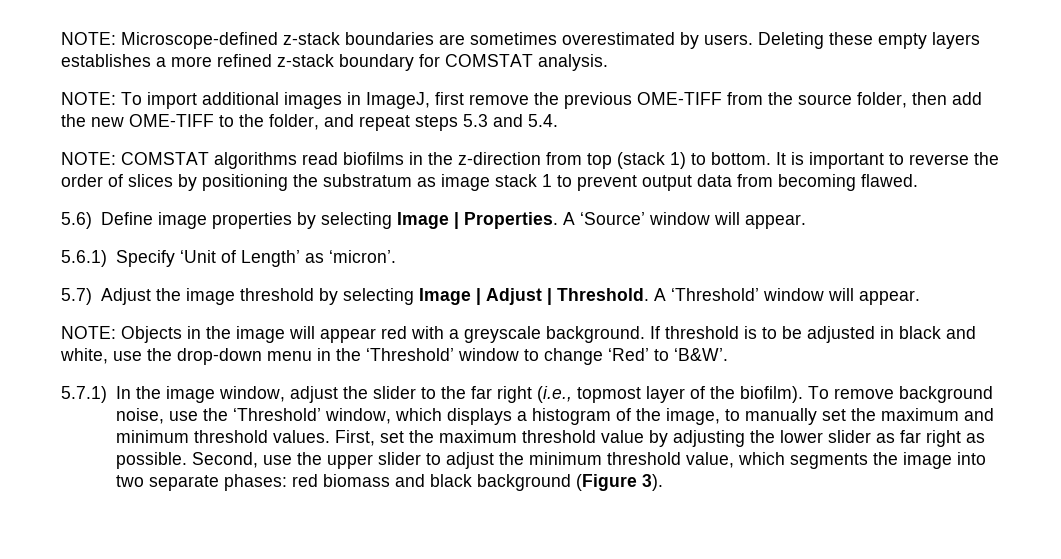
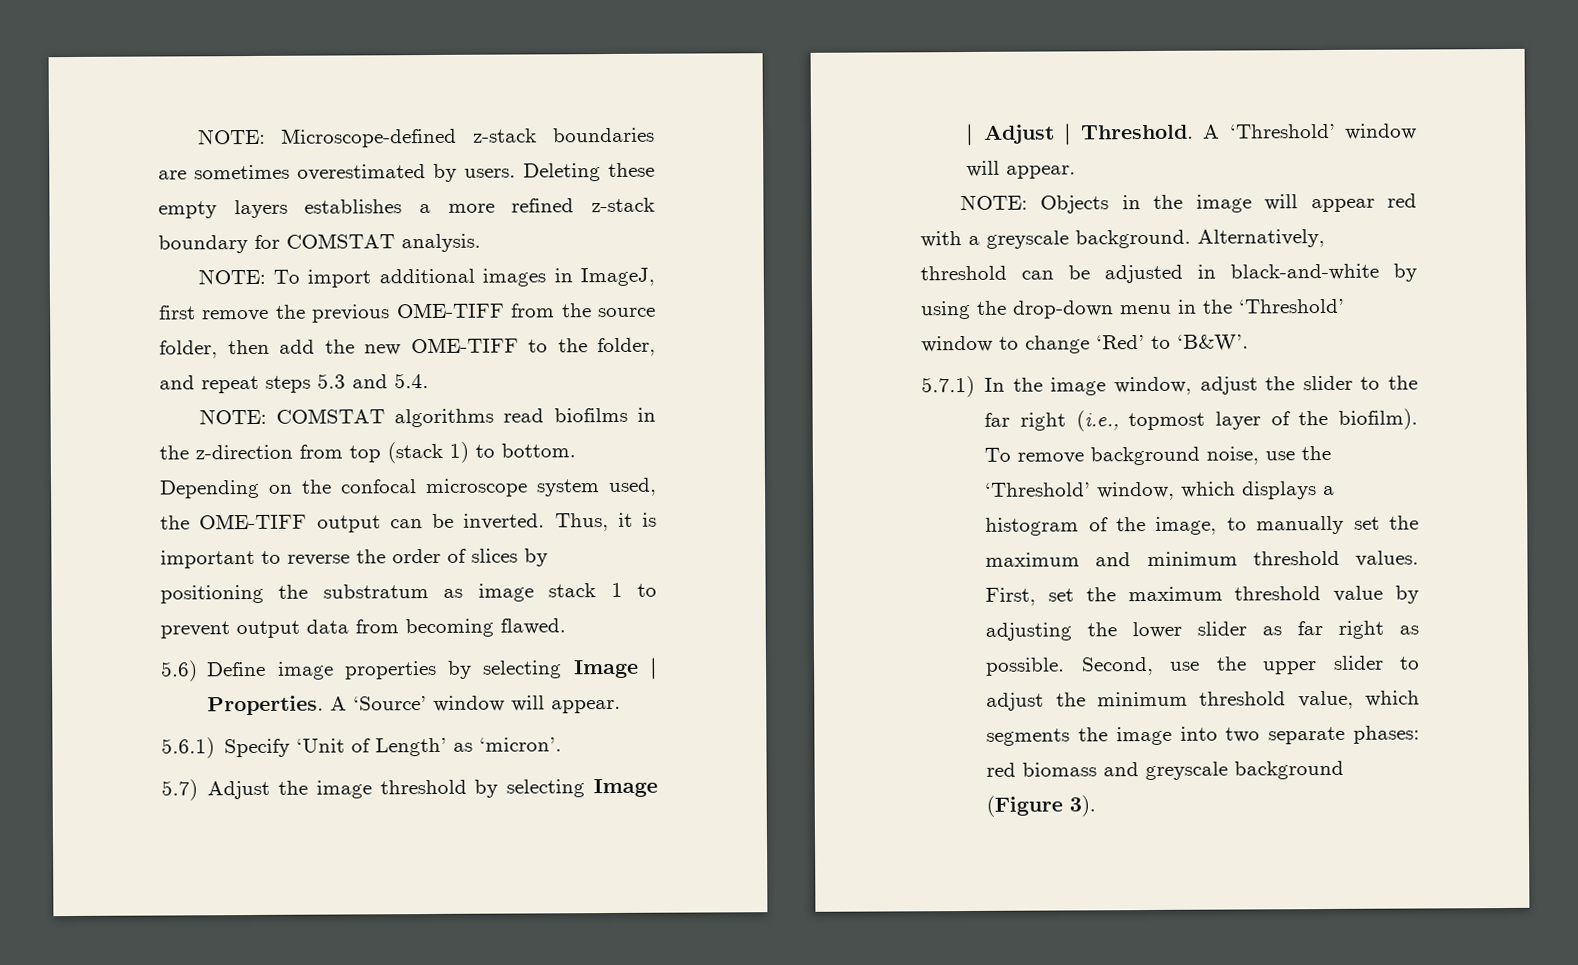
- It is important to reverse the order of slices by positioning the substratum as image stack 1 to prevent output data from becoming flawed.
+ Depending on the confocal microscope system used, the OME-TIFF output can be inverted. Thus, it is important to reverse the order of slices by positioning the substratum as image stack 1 to prevent output data from becoming flawed.
- If threshold is to be adjusted in black and white, use the drop-down menu in the ‘Threshold’ window to change ‘Red’ to ‘B&W’.
+ Alternatively, threshold can be adjusted in black-and-white by using the drop-down menu in the ‘Threshold’ window to change ‘Red’ to ‘B&W’.
- Second, use the upper slider to adjust the minimum threshold value, which segments the image into two separate phases: red biomass and black background (Figure 3).
+ Second, use the upper slider to adjust the minimum threshold value, which segments the image into two separate phases: red biomass and greyscale background (Figure 3).

